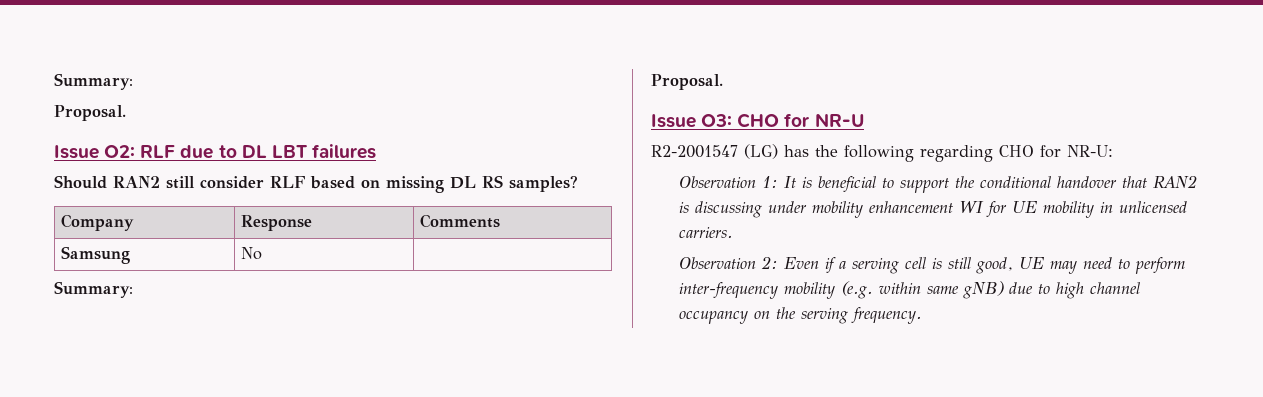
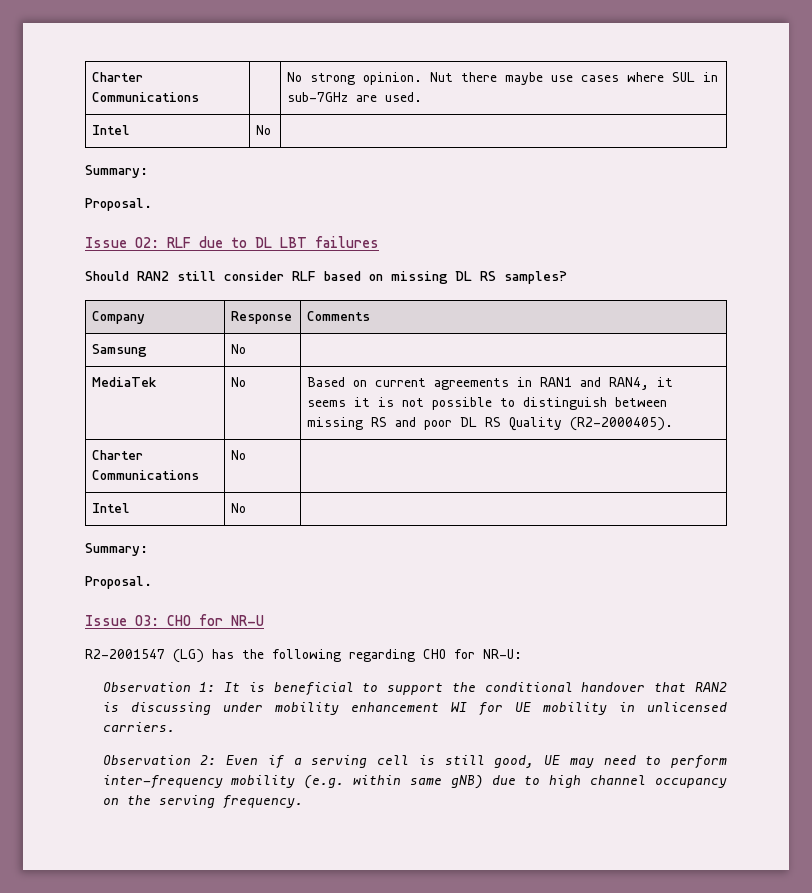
+ Charter Communications | | No strong opinion. Nut there maybe use cases where SUL in sub-7GHz are used.
+ Intel | No |
+ MediaTek | No | Based on current agreements in RAN1 and RAN4, it seems it is not possible to distinguish between missing RS and poor DL RS Quality (R2-2000405).
+ Charter Communications | No |
+ Intel | No |

